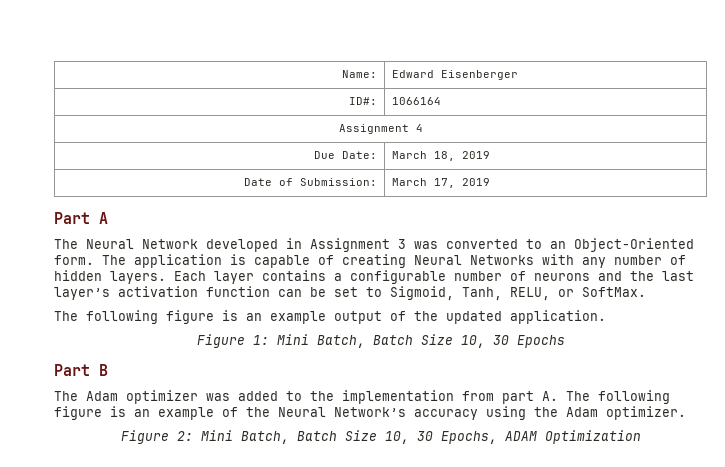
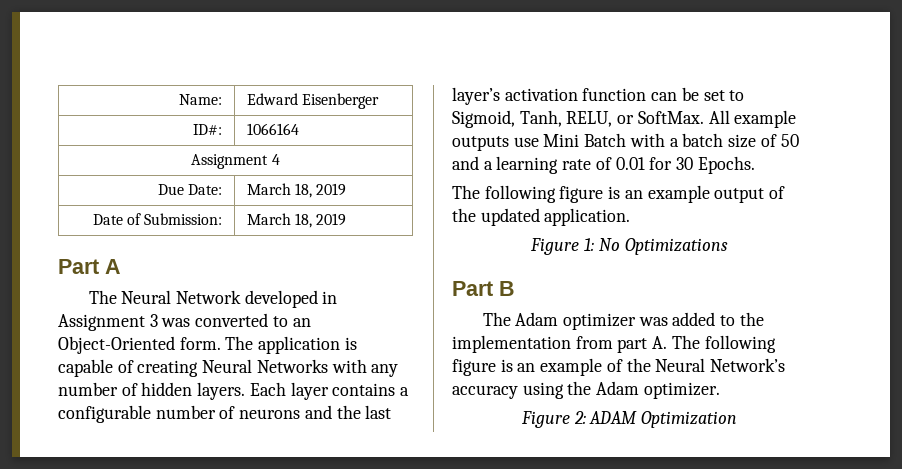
- Date of Submission: | March 17, 2019
+ Date of Submission: | March 18, 2019
+ All example outputs use Mini Batch with a batch size of 50 and a learning rate of 0.01 for 30 Epochs.
- Figure 1: Mini Batch, Batch Size 10, 30 Epochs
+ Figure 1: No Optimizations
- Figure 2: Mini Batch, Batch Size 10, 30 Epochs, ADAM Optimization
+ Figure 2: ADAM Optimization

